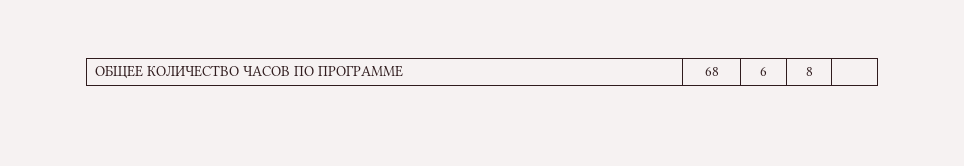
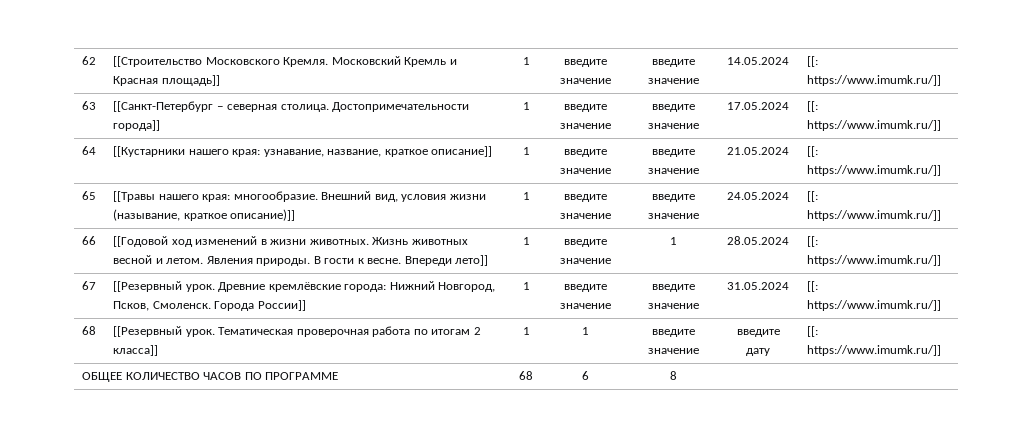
+ 62 | [[Строительство Московского Кремля. Московский Кремль и Красная площадь]] | 1 | введите значение | введите значение | 14.05.2024 | [[: https://www.imumk.ru/]]
+ 63 | [[Санкт-Петербург ‒ северная столица. Достопримечательности города]] | 1 | введите значение | введите значение | 17.05.2024 | [[: https://www.imumk.ru/]]
+ 64 | [[Кустарники нашего края: узнавание, название, краткое описание]] | 1 | введите значение | введите значение | 21.05.2024 | [[: https://www.imumk.ru/]]
+ 65 | [[Травы нашего края: многообразие. Внешний вид, условия жизни (называние, краткое описание)]] | 1 | введите значение | введите значение | 24.05.2024 | [[: https://www.imumk.ru/]]
+ 66 | [[Годовой ход изменений в жизни животных. Жизнь животных весной и летом. Явления природы. В гости к весне. Впереди лето]] | 1 | введите значение | 1 | 28.05.2024 | [[: https://www.imumk.ru/]]
+ 67 | [[Резервный урок. Древние кремлёвские города: Нижний Новгород, Псков, Смоленск. Города России]] | 1 | введите значение | введите значение | 31.05.2024 | [[: https://www.imumk.ru/]]
+ 68 | [[Резервный урок. Тематическая проверочная работа по итогам 2 класса]] | 1 | 1 | введите значение | введите дату | [[: https://www.imumk.ru/]]

